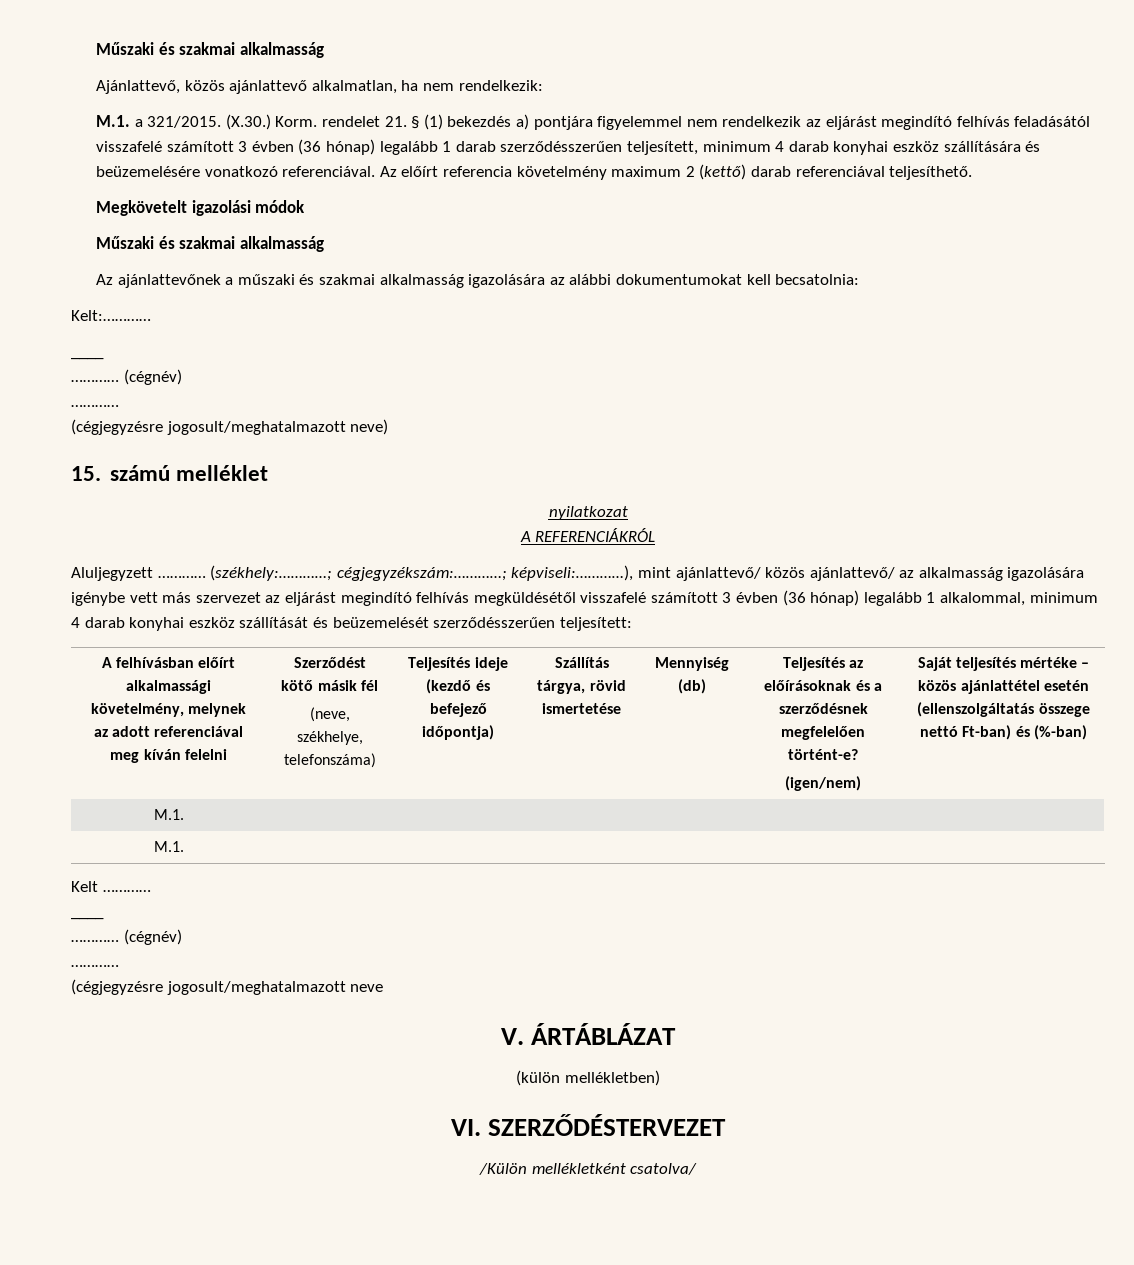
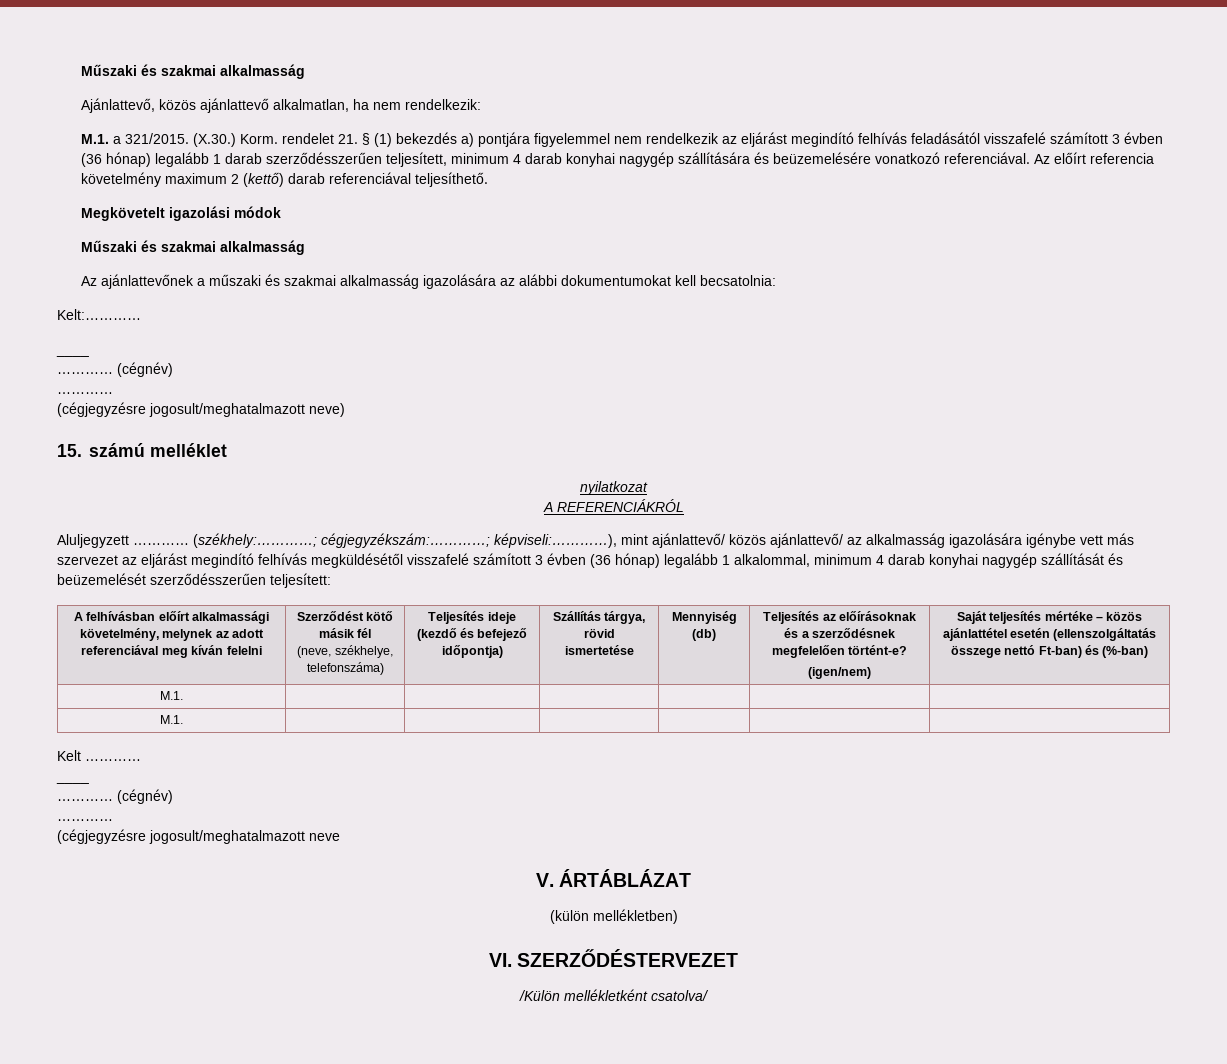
- (X.30.) Korm. rendelet 21. § (1) bekezdés a) pontjára figyelemmel nem rendelkezik az eljárást megindító felhívás feladásától visszafelé számított 3 évben (36 hónap) legalább 1 darab szerződésszerűen teljesített, minimum 4 darab konyhai eszköz szállítására és beüzemelésére vonatkozó referenciával.
+ (X.30.) Korm. rendelet 21. § (1) bekezdés a) pontjára figyelemmel nem rendelkezik az eljárást megindító felhívás feladásától visszafelé számított 3 évben (36 hónap) legalább 1 darab szerződésszerűen teljesített, minimum 4 darab konyhai nagygép szállítására és beüzemelésére vonatkozó referenciával.
- (székhely:…………; cégjegyzékszám:…………; képviseli:…………), mint ajánlattevő/ közös ajánlattevő/ az alkalmasság igazolására igénybe vett más szervezet az eljárást megindító felhívás megküldésétől visszafelé számított 3 évben (36 hónap) legalább 1 alkalommal, minimum 4 darab konyhai eszköz szállítását és beüzemelését szerződésszerűen teljesített:
+ (székhely:…………; cégjegyzékszám:…………; képviseli:…………), mint ajánlattevő/ közös ajánlattevő/ az alkalmasság igazolására igénybe vett más szervezet az eljárást megindító felhívás megküldésétől visszafelé számított 3 évben (36 hónap) legalább 1 alkalommal, minimum 4 darab konyhai nagygép szállítását és beüzemelését szerződésszerűen teljesített:

